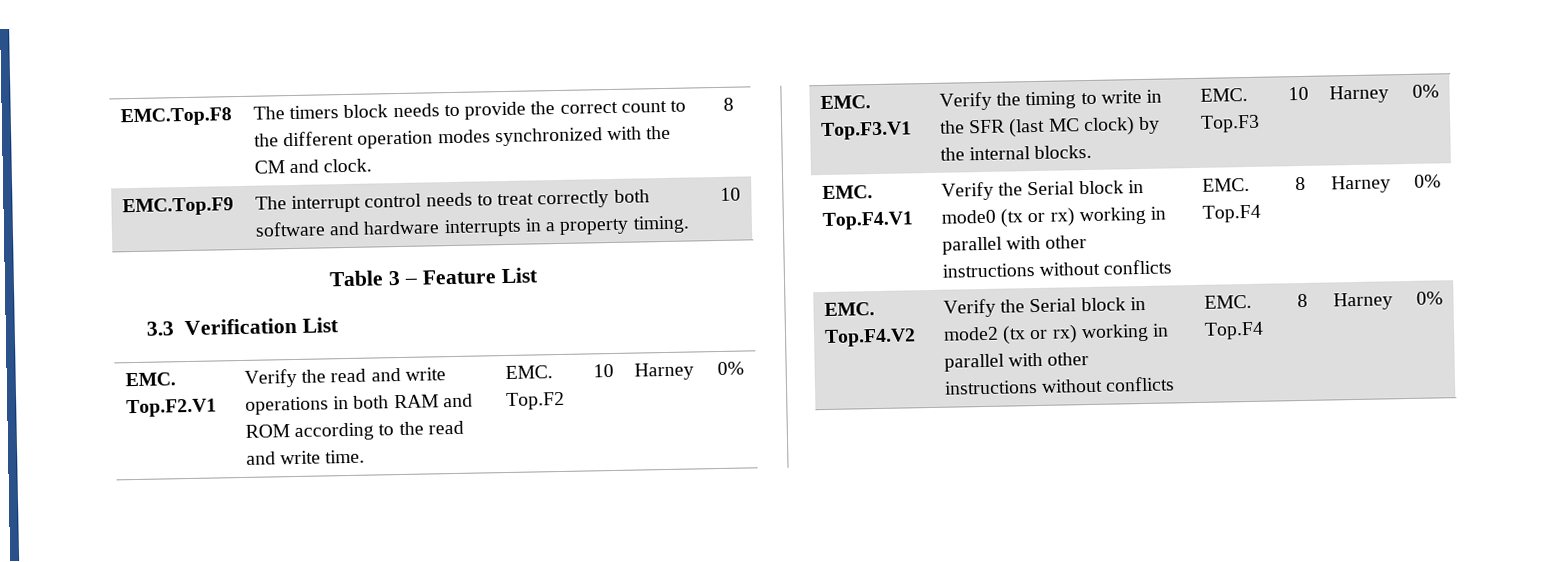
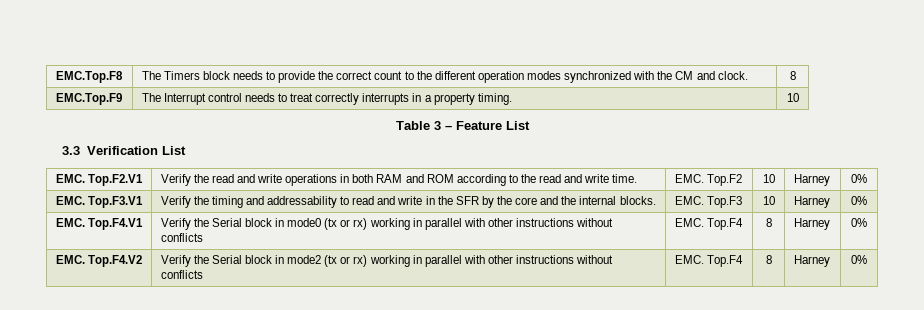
- EMC.Top.F8 | The timers block needs to provide the correct count to the different operation modes synchronized with the CM and clock. | 8
+ EMC.Top.F8 | The Timers block needs to provide the correct count to the different operation modes synchronized with the CM and clock. | 8
- EMC.Top.F9 | The interrupt control needs to treat correctly both software and hardware interrupts in a property timing. | 10
+ EMC.Top.F9 | The Interrupt control needs to treat correctly interrupts in a property timing. | 10
- EMC. Top.F3.V1 | Verify the timing to write in the SFR (last MC clock) by the internal blocks. | EMC. Top.F3 | 10 | Harney | 0%
+ EMC. Top.F3.V1 | Verify the timing and addressability to read and write in the SFR by the core and the internal blocks. | EMC. Top.F3 | 10 | Harney | 0%

